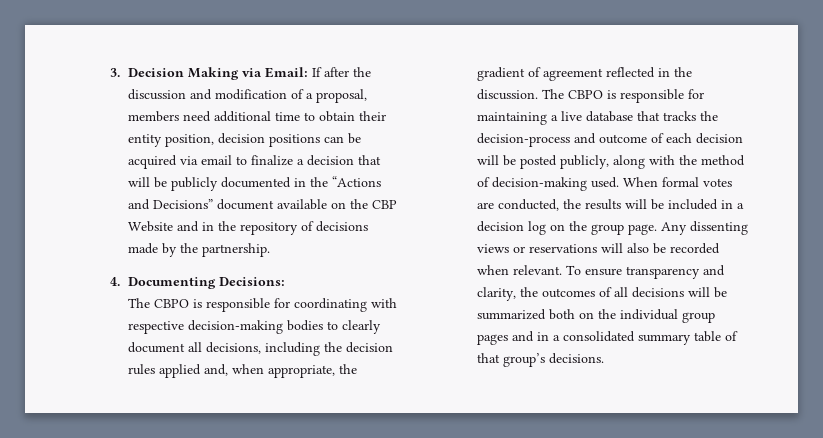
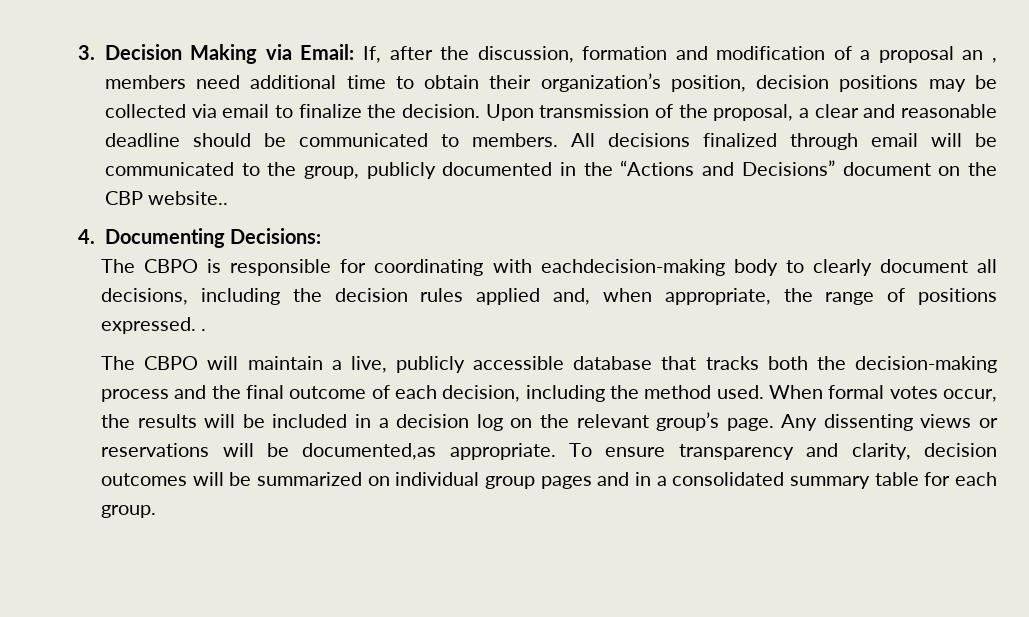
- 3. Decision Making via Email: If after the discussion and modification of a proposal, members need additional time to obtain their entity position, decision positions can be acquired via email to finalize a decision that will be publicly documented in the “Actions and Decisions” document available on the CBP Website and in the repository of decisions made by the partnership.
+ 3. Decision Making via Email: If, after the discussion, formation and modification of a proposal an , members need additional time to obtain their organization’s position, decision positions may be collected via email to finalize the decision. Upon transmission of the proposal, a clear and reasonable deadline should be communicated to members. All decisions finalized through email will be communicated to the group, publicly documented in the “Actions and Decisions” document on the CBP website..
- The CBPO is responsible for coordinating with respective decision-making bodies to clearly document all decisions, including the decision rules applied and, when appropriate, the gradient of agreement reflected in the discussion. The CBPO is responsible for maintaining a live database that tracks the decision-process and outcome of each decision will be posted publicly, along with the method of decision-making used.
+ The CBPO is responsible for coordinating with eachdecision-making body to clearly document all decisions, including the decision rules applied and, when appropriate, the range of positions expressed. .
+ The CBPO will maintain a live, publicly accessible database that tracks both the decision-making process and the final outcome of each decision, including the method used.
- When formal votes are conducted, the results will be included in a decision log on the group page.
+ When formal votes occur, the results will be included in a decision log on the relevant group’s page.
- Any dissenting views or reservations will also be recorded when relevant.
+ Any dissenting views or reservations will be documented,as appropriate.
- To ensure transparency and clarity, the outcomes of all decisions will be summarized both on the individual group pages and in a consolidated summary table of that group’s decisions.
+ To ensure transparency and clarity, decision outcomes will be summarized on individual group pages and in a consolidated summary table for each group.

